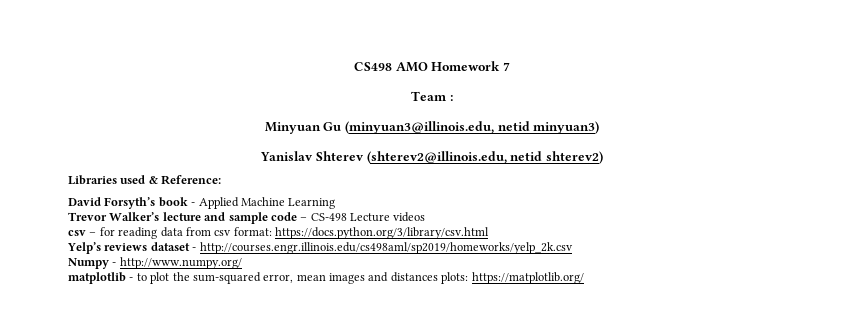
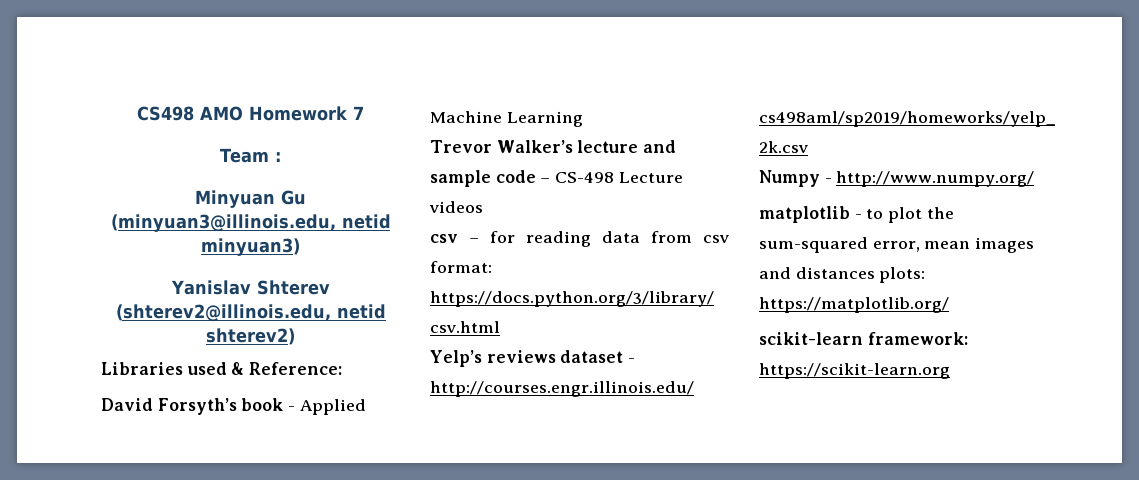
+ scikit-learn framework: https://scikit-learn.org

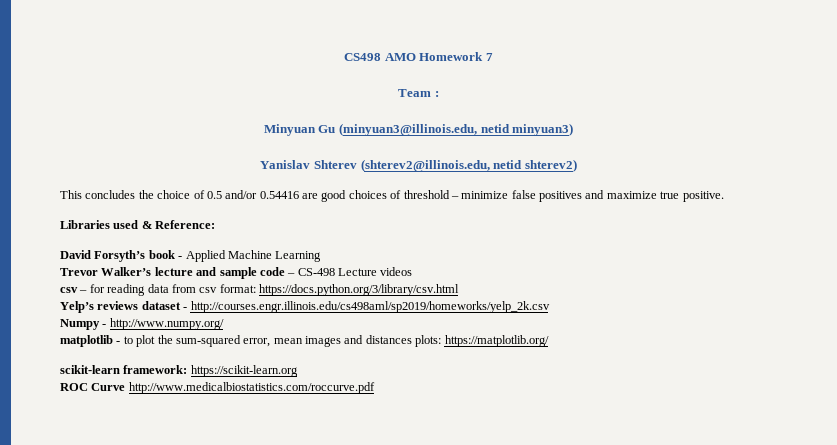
+ This concludes the choice of 0.5 and/or 0.54416 are good choices of threshold – minimize false positives and maximize true positive.
+ ROC Curve http://www.medicalbiostatistics.com/roccurve.pdf

